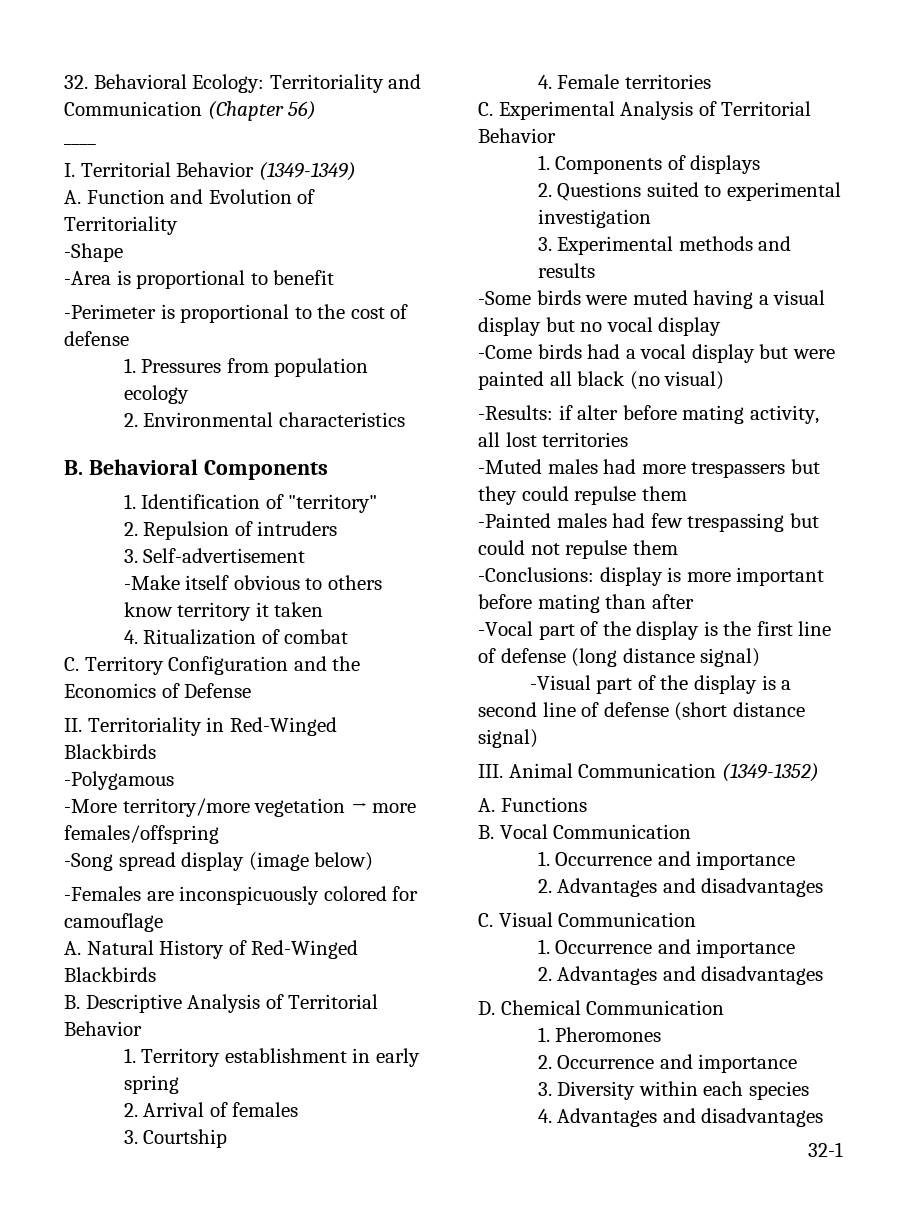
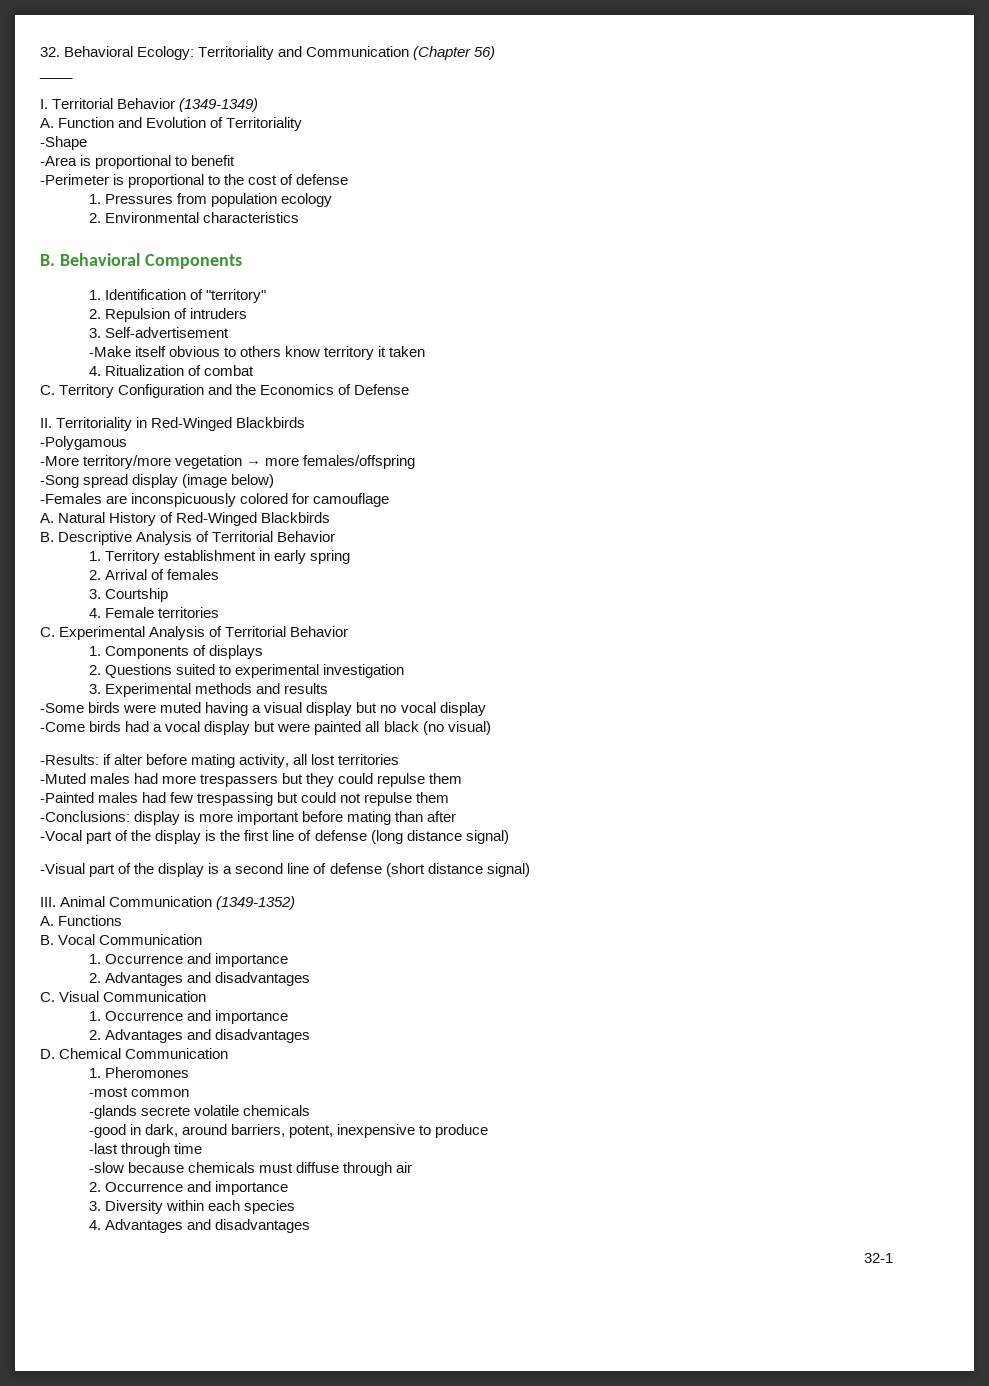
+ -most common
+ -glands secrete volatile chemicals
+ -good in dark, around barriers, potent, inexpensive to produce
+ -last through time
+ -slow because chemicals must diffuse through air

